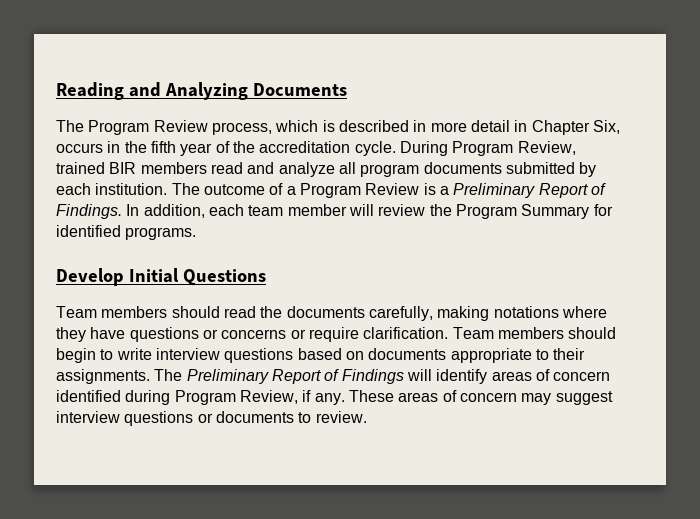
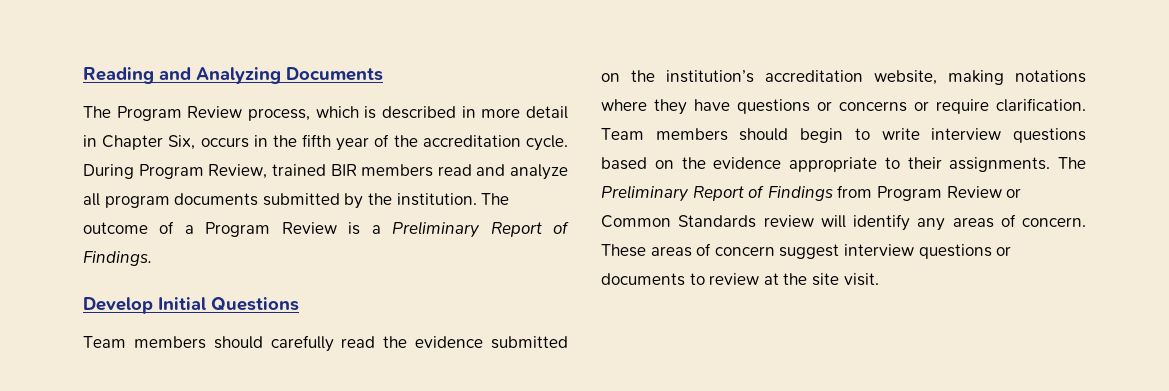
- During Program Review, trained BIR members read and analyze all program documents submitted by each institution.
+ During Program Review, trained BIR members read and analyze all program documents submitted by the institution.
- In addition, each team member will review the Program Summary for identified programs.
- Team members should read the documents carefully, making notations where they have questions or concerns or require clarification.
+ Team members should carefully read the evidence submitted on the institution’s accreditation website, making notations where they have questions or concerns or require clarification.
- Team members should begin to write interview questions based on documents appropriate to their assignments.
+ Team members should begin to write interview questions based on the evidence appropriate to their assignments.
- The Preliminary Report of Findings will identify areas of concern identified during Program Review, if any.
+ The Preliminary Report of Findings from Program Review or Common Standards review will identify any areas of concern.
- These areas of concern may suggest interview questions or documents to review.
+ These areas of concern suggest interview questions or documents to review at the site visit.

